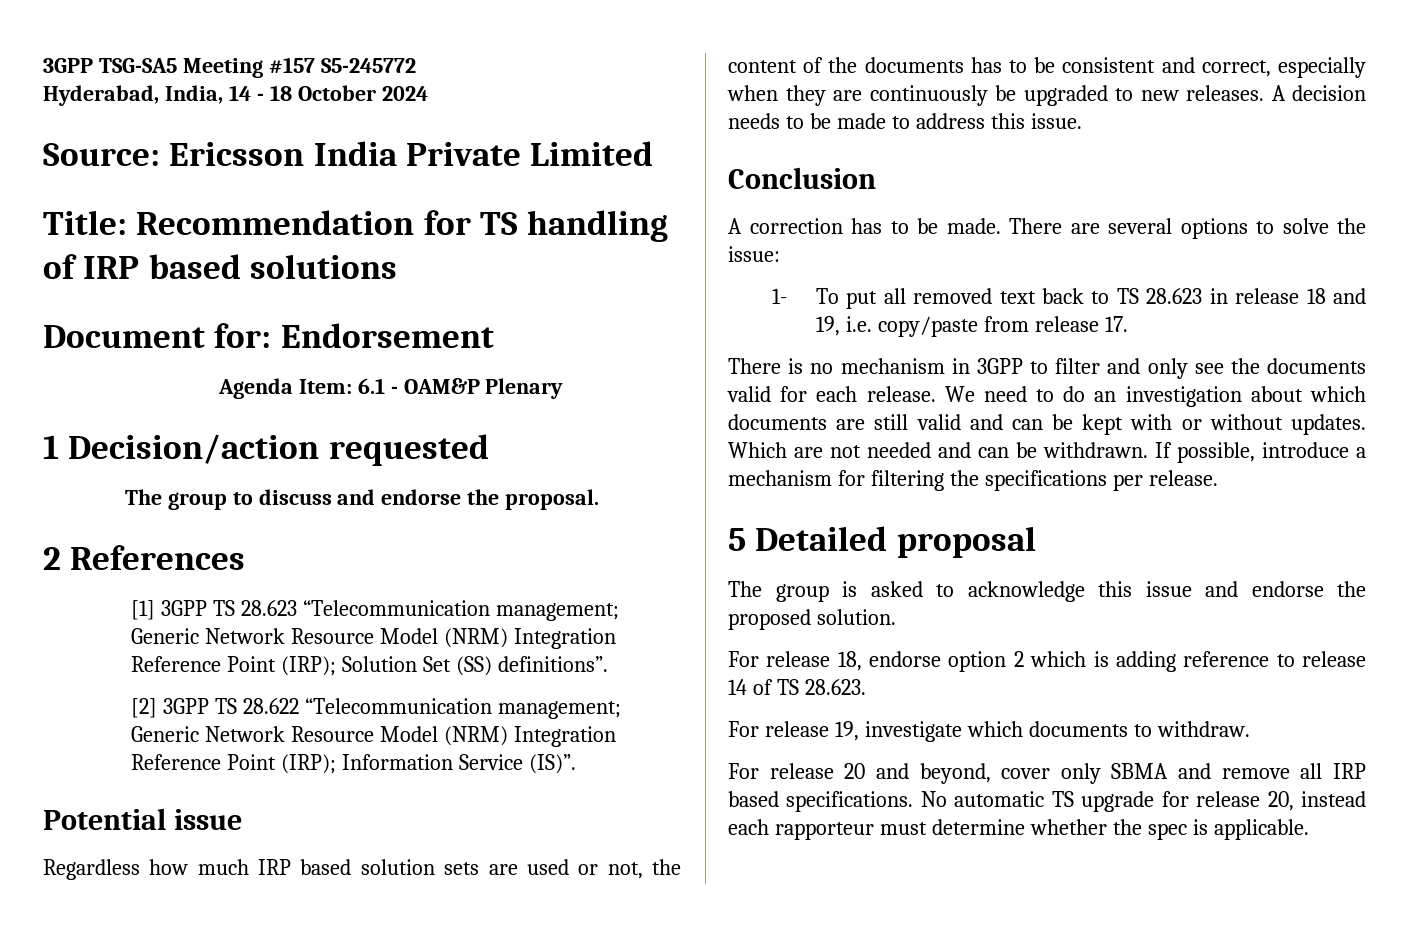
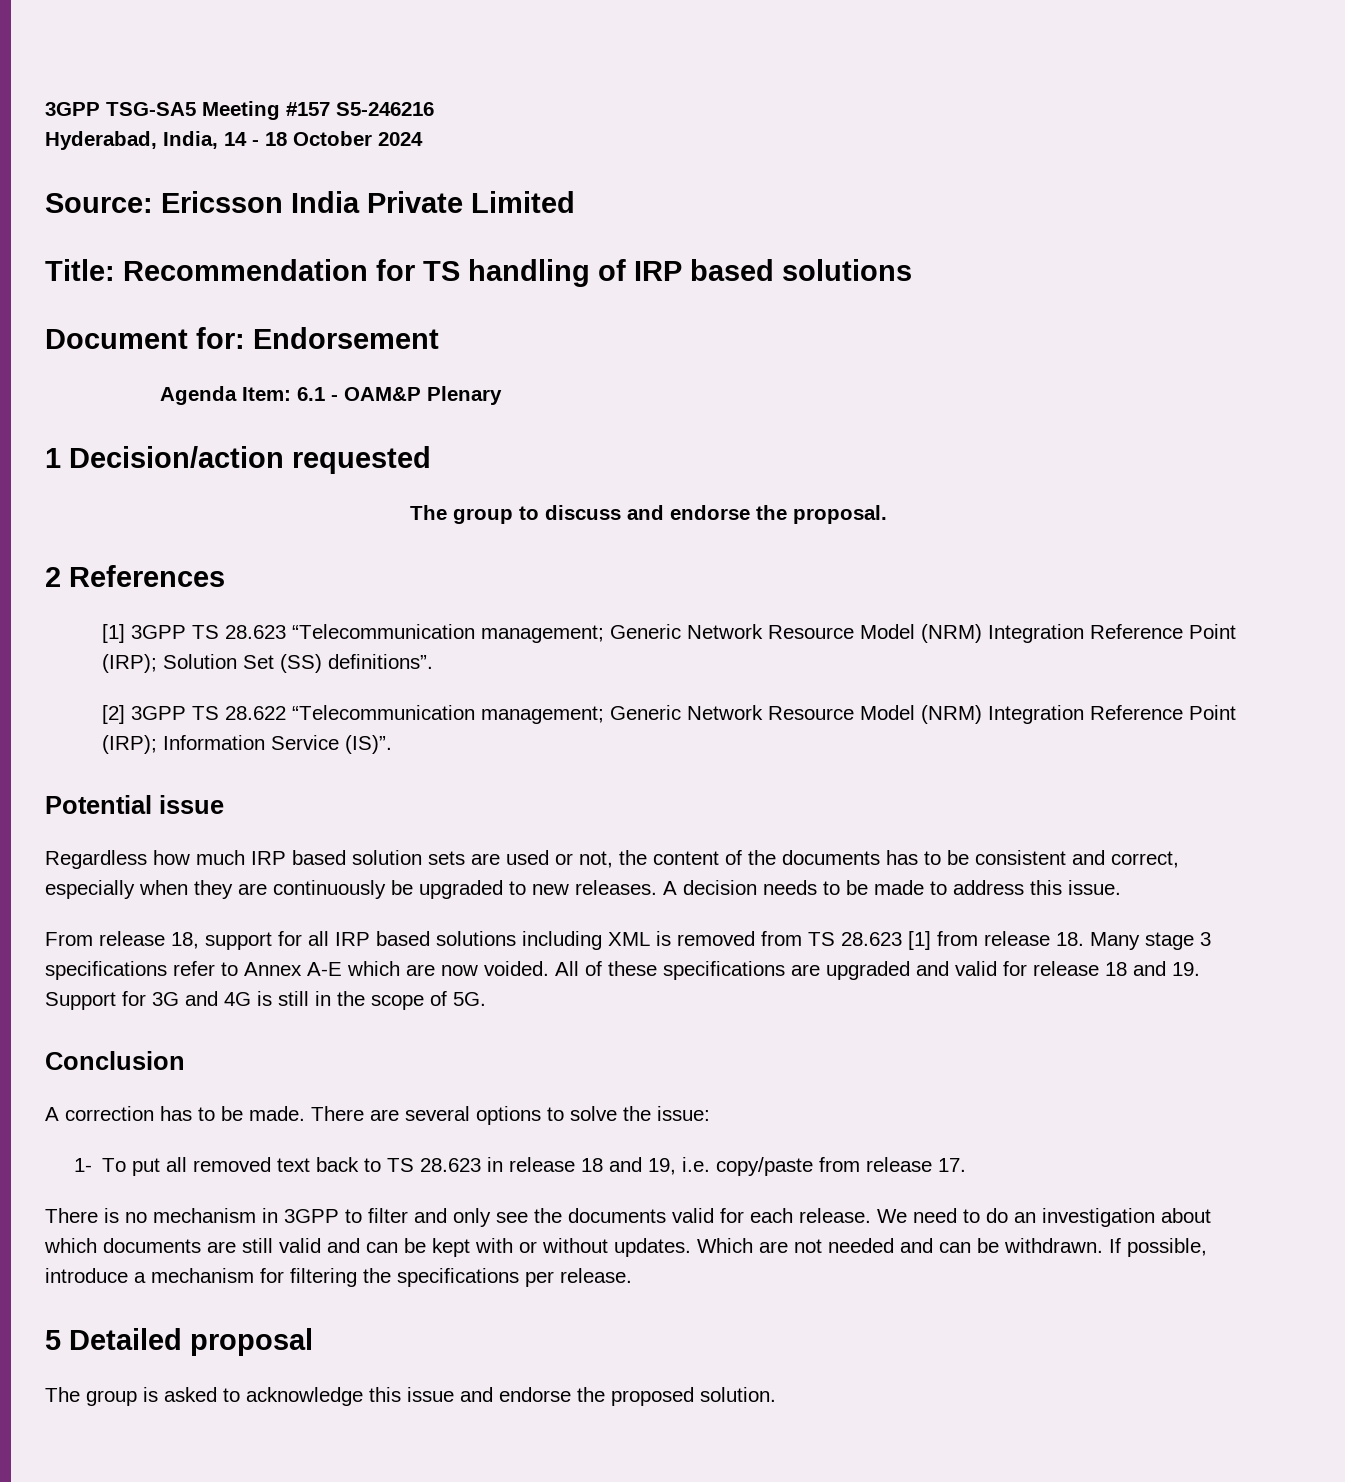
- 3GPP TSG-SA5 Meeting #157 S5-245772
+ 3GPP TSG-SA5 Meeting #157 S5-246216
+ From release 18, support for all IRP based solutions including XML is removed from TS 28.623 [1] from release 18. Many stage 3 specifications refer to Annex A-E which are now voided. All of these specifications are upgraded and valid for release 18 and 19. Support for 3G and 4G is still in the scope of 5G.
- For release 18, endorse option 2 which is adding reference to release 14 of TS 28.623.
- For release 19, investigate which documents to withdraw.
- For release 20 and beyond, cover only SBMA and remove all IRP based specifications. No automatic TS upgrade for release 20, instead each rapporteur must determine whether the spec is applicable.

